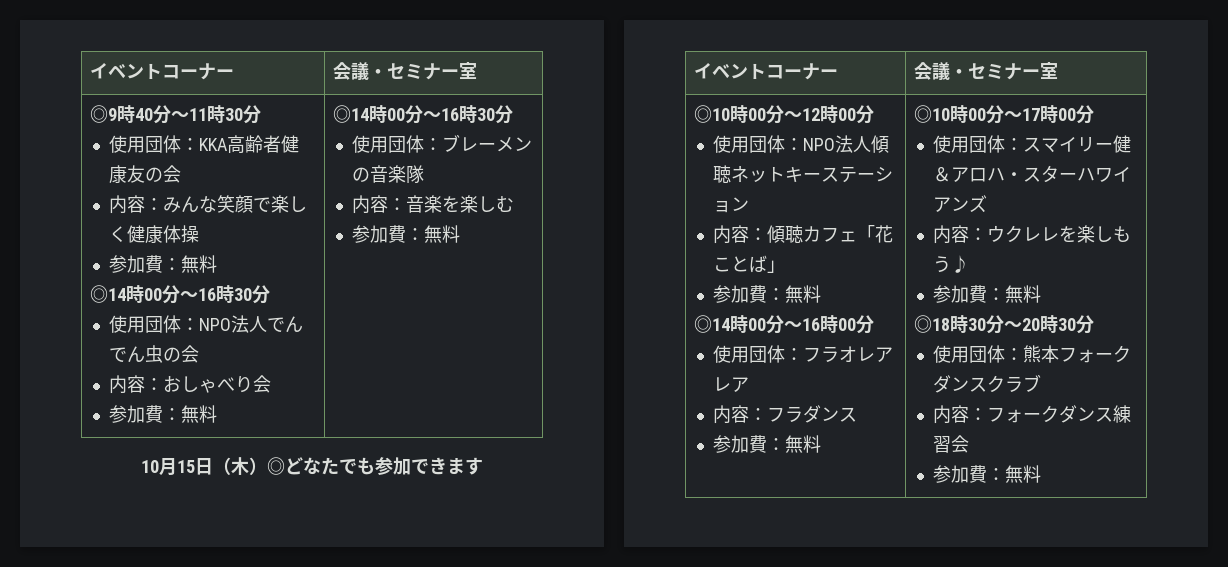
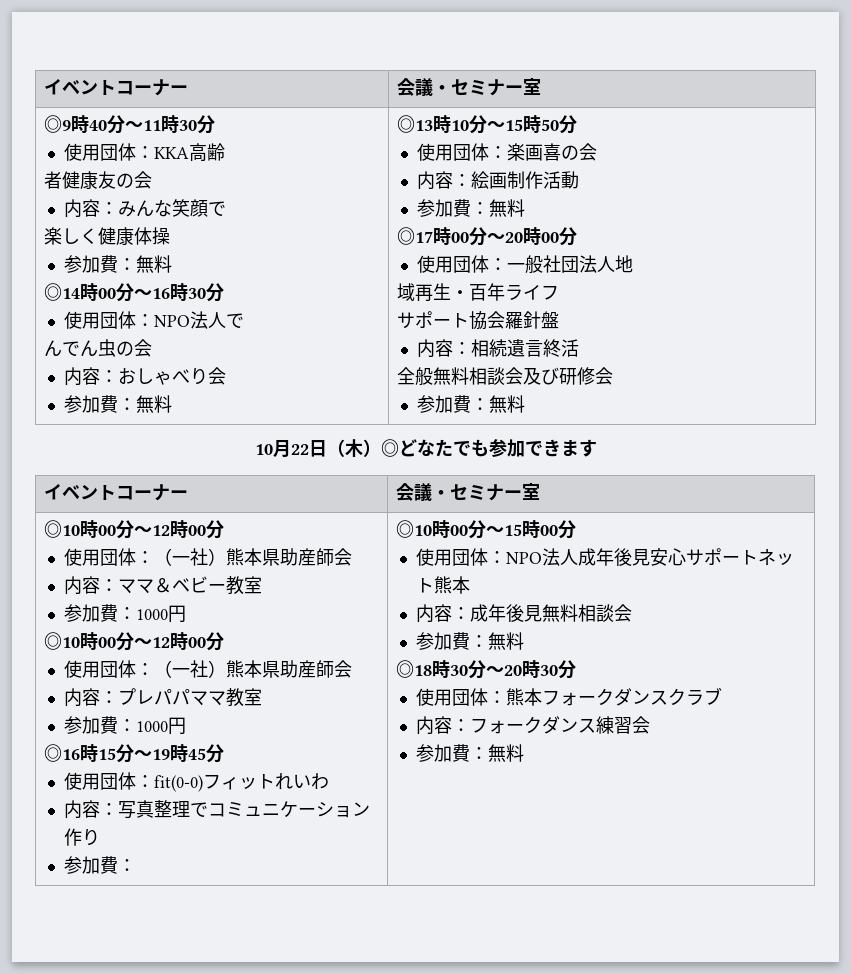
- 使用団体：KKA高齢者健康友の会
+ 使用団体：KKA高齢
+ 者健康友の会
- 内容：みんな笑顔で楽しく健康体操
+ 内容：みんな笑顔で
+ 楽しく健康体操
- 使用団体：NPO法人でんでん虫の会
+ 使用団体：NPO法人で
+ んでん虫の会
- 参加費：無料 | ◎14時00分～16時30分
- 使用団体：ブレーメンの音楽隊
- 内容：音楽を楽しむ
+ 参加費：無料 | ◎13時10分～15時50分
+ 使用団体：楽画喜の会
+ 内容：絵画制作活動
+ 参加費：無料
+ ◎17時00分～20時00分
+ 使用団体：一般社団法人地
+ 域再生・百年ライフ
+ サポート協会羅針盤
+ 内容：相続遺言終活
+ 全般無料相談会及び研修会
- 10月15日（木）◎どなたでも参加できます
+ 10月22日（木）◎どなたでも参加できます
  イベントコーナー | 会議・セミナー室
  ◎10時00分～12時00分
- 使用団体：NPO法人傾聴ネットキーステーション
- 内容：傾聴カフェ「花ことば」
- 参加費：無料
- ◎14時00分～16時00分
- 使用団体：フラオレアレア
- 内容：フラダンス
- 参加費：無料 | ◎10時00分～17時00分
- 使用団体：スマイリー健＆アロハ・スターハワイアンズ
- 内容：ウクレレを楽しもう♪
+ 使用団体：（一社）熊本県助産師会
+ 内容：ママ＆ベビー教室
+ 参加費：1000円
+ ◎10時00分～12時00分
+ 使用団体：（一社）熊本県助産師会
+ 内容：プレパパママ教室
+ 参加費：1000円
+ ◎16時15分～19時45分
+ 使用団体：fit(0-0)フィットれいわ
+ 内容：写真整理でコミュニケーション作り
+ 参加費： | ◎10時00分～15時00分
+ 使用団体：NPO法人成年後見安心サポートネット熊本
+ 内容：成年後見無料相談会

